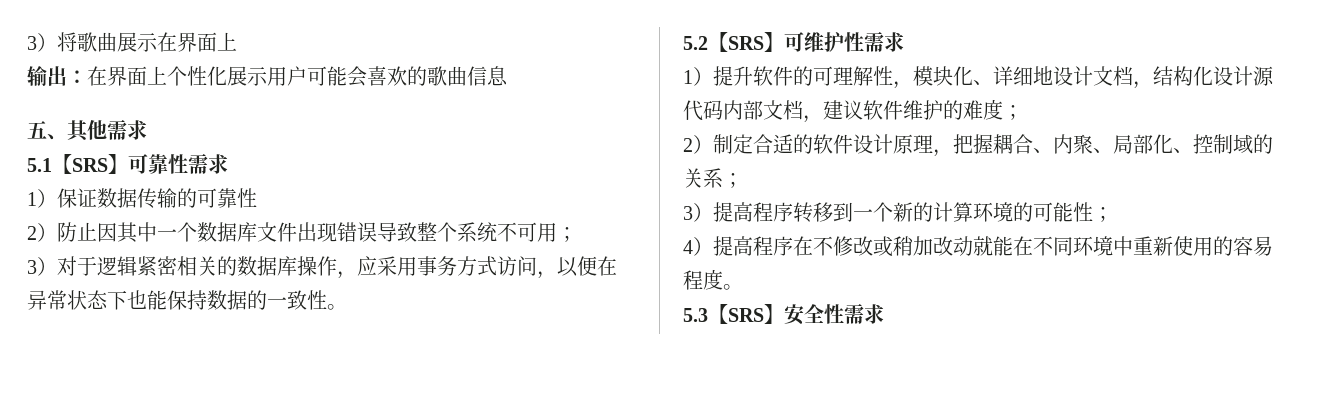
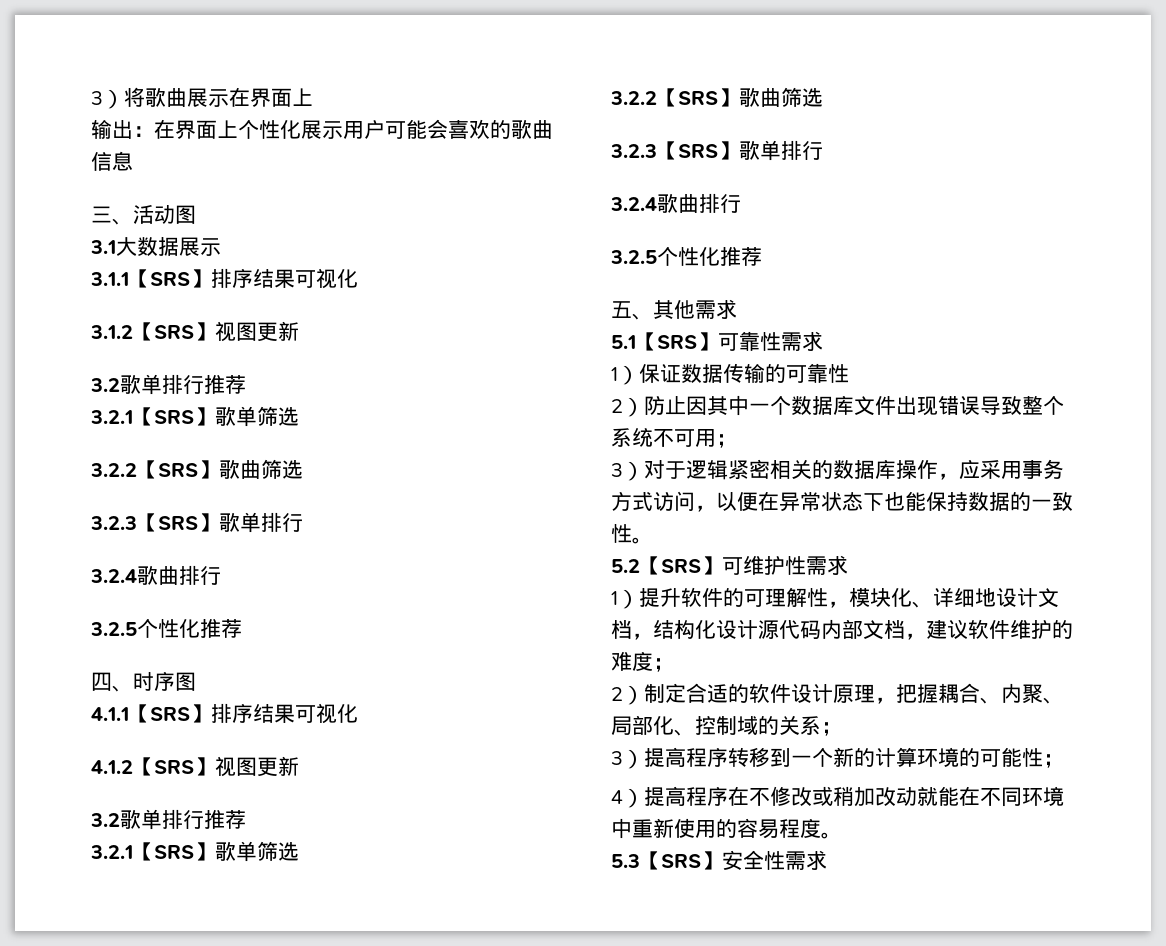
+ 三、活动图
+ 3.1大数据展示
+ 3.1.1【SRS】排序结果可视化
+ 3.1.2【SRS】视图更新
+ 3.2歌单排行推荐
+ 3.2.1【SRS】歌单筛选
+ 3.2.2【SRS】歌曲筛选
+ 3.2.3【SRS】歌单排行
+ 3.2.4歌曲排行
+ 3.2.5个性化推荐
+ 四、时序图
+ 4.1.1【SRS】排序结果可视化
+ 4.1.2【SRS】视图更新
+ 3.2歌单排行推荐
+ 3.2.1【SRS】歌单筛选
+ 3.2.2【SRS】歌曲筛选
+ 3.2.3【SRS】歌单排行
+ 3.2.4歌曲排行
+ 3.2.5个性化推荐

